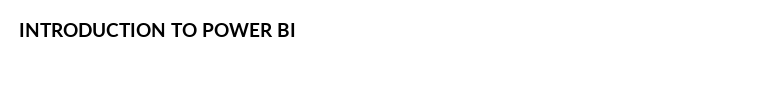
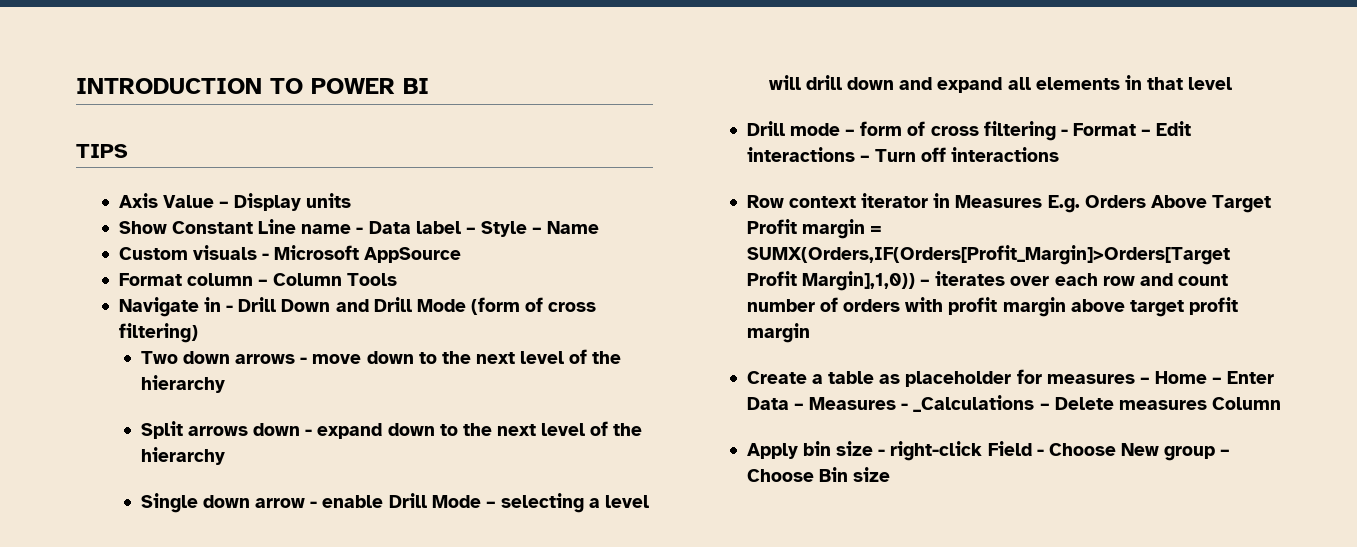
+ TIPS
+ Axis Value – Display units
+ Show Constant Line name - Data label – Style – Name
+ Custom visuals - Microsoft AppSource
+ Format column – Column Tools
+ Navigate in - Drill Down and Drill Mode (form of cross filtering)
+ Two down arrows - move down to the next level of the hierarchy
+ Split arrows down - expand down to the next level of the hierarchy
+ Single down arrow - enable Drill Mode – selecting a level will drill down and expand all elements in that level
+ Drill mode – form of cross filtering - Format – Edit interactions – Turn off interactions
+ Row context iterator in Measures E.g. Orders Above Target Profit margin = SUMX(Orders,IF(Orders[Profit_Margin]>Orders[Target Profit Margin],1,0)) – iterates over each row and count number of orders with profit margin above target profit margin
+ Create a table as placeholder for measures – Home – Enter Data – Measures - _Calculations – Delete measures Column
+ Apply bin size - right-click Field - Choose New group – Choose Bin size

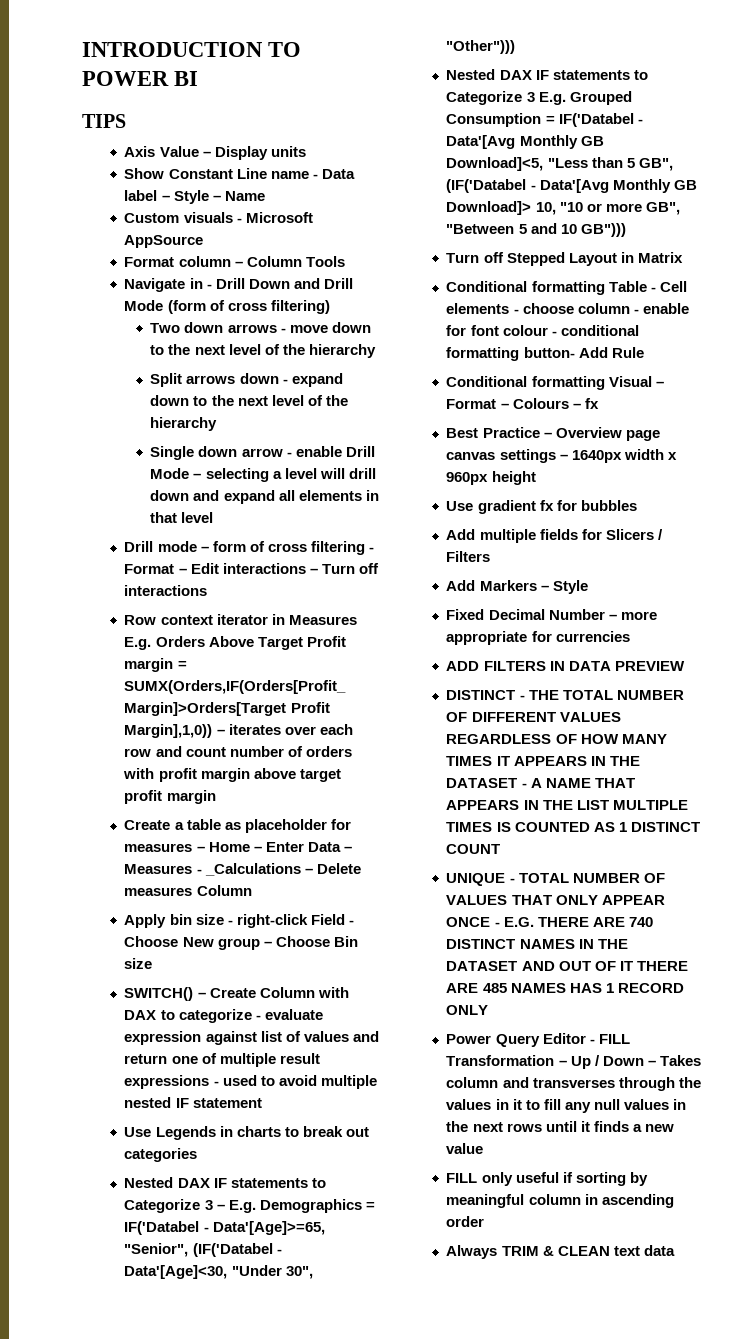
+ SWITCH() – Create Column with DAX to categorize - evaluate expression against list of values and return one of multiple result expressions - used to avoid multiple nested IF statement
+ Use Legends in charts to break out categories
+ Nested DAX IF statements to Categorize 3 – E.g. Demographics = IF('Databel - Data'[Age]>=65, "Senior", (IF('Databel - Data'[Age]<30, "Under 30", "Other")))
+ Nested DAX IF statements to Categorize 3 E.g. Grouped Consumption = IF('Databel - Data'[Avg Monthly GB Download]<5, "Less than 5 GB", (IF('Databel - Data'[Avg Monthly GB Download]> 10, "10 or more GB", "Between 5 and 10 GB")))
+ Turn off Stepped Layout in Matrix
+ Conditional formatting Table - Cell elements - choose column - enable for font colour - conditional formatting button- Add Rule
+ Conditional formatting Visual – Format – Colours – fx
+ Best Practice – Overview page canvas settings – 1640px width x 960px height
+ Use gradient fx for bubbles
+ Add multiple fields for Slicers / Filters
+ Add Markers – Style
+ Fixed Decimal Number – more appropriate for currencies
+ ADD FILTERS IN DATA PREVIEW
+ DISTINCT - THE TOTAL NUMBER OF DIFFERENT VALUES REGARDLESS OF HOW MANY TIMES IT APPEARS IN THE DATASET - A NAME THAT APPEARS IN THE LIST MULTIPLE TIMES IS COUNTED AS 1 DISTINCT COUNT
+ UNIQUE - TOTAL NUMBER OF VALUES THAT ONLY APPEAR ONCE - E.G. THERE ARE 740 DISTINCT NAMES IN THE DATASET AND OUT OF IT THERE ARE 485 NAMES HAS 1 RECORD ONLY
+ Power Query Editor - FILL Transformation – Up / Down – Takes column and transverses through the values in it to fill any null values in the next rows until it finds a new value
+ FILL only useful if sorting by meaningful column in ascending order
+ Always TRIM & CLEAN text data

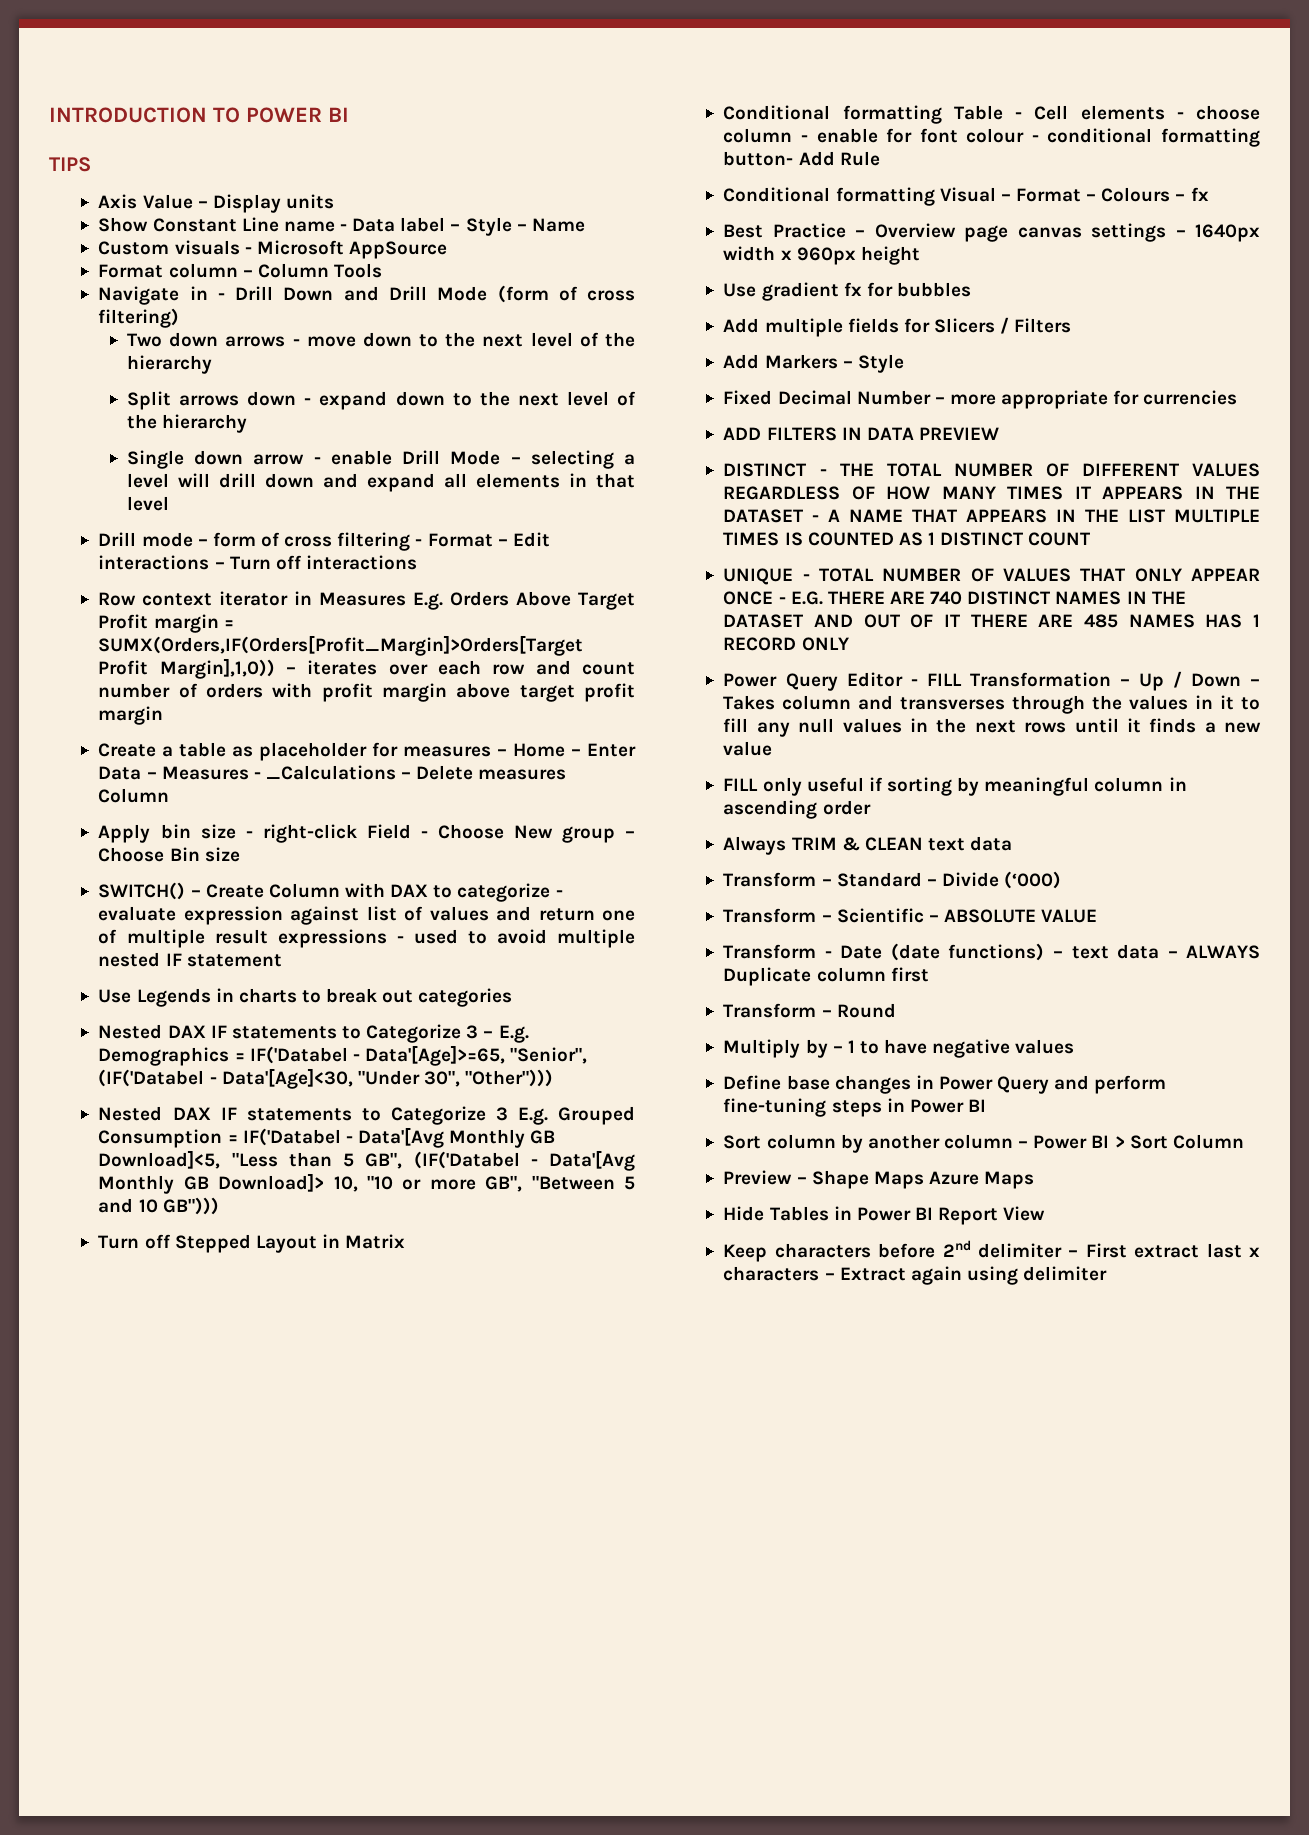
+ Transform – Standard – Divide (‘000)
+ Transform – Scientific – ABSOLUTE VALUE
+ Transform - Date (date functions) – text data – ALWAYS Duplicate column first
+ Transform – Round
+ Multiply by – 1 to have negative values
+ Define base changes in Power Query and perform fine-tuning steps in Power BI
+ Sort column by another column – Power BI > Sort Column
+ Preview – Shape Maps Azure Maps
+ Hide Tables in Power BI Report View
+ Keep characters before 2nd delimiter – First extract last x characters – Extract again using delimiter

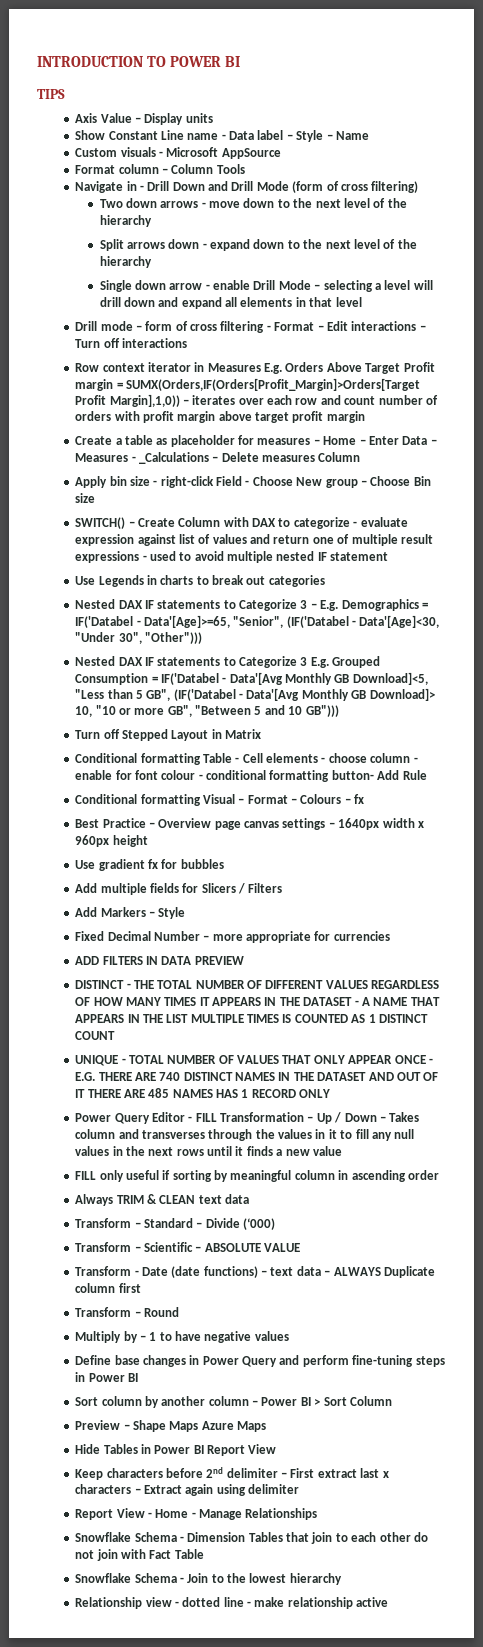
+ Report View - Home - Manage Relationships
+ Snowflake Schema - Dimension Tables that join to each other do not join with Fact Table
+ Snowflake Schema - Join to the lowest hierarchy
+ Relationship view - dotted line - make relationship active

